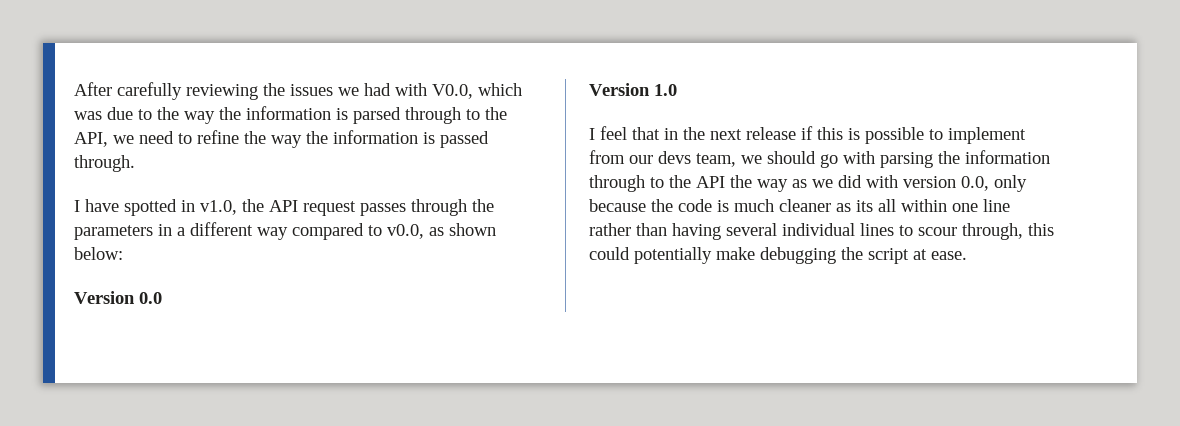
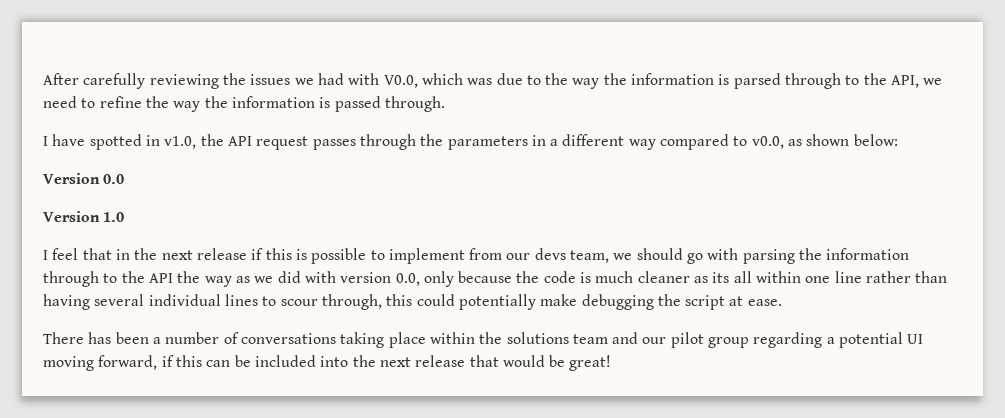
+ There has been a number of conversations taking place within the solutions team and our pilot group regarding a potential UI moving forward, if this can be included into the next release that would be great!

